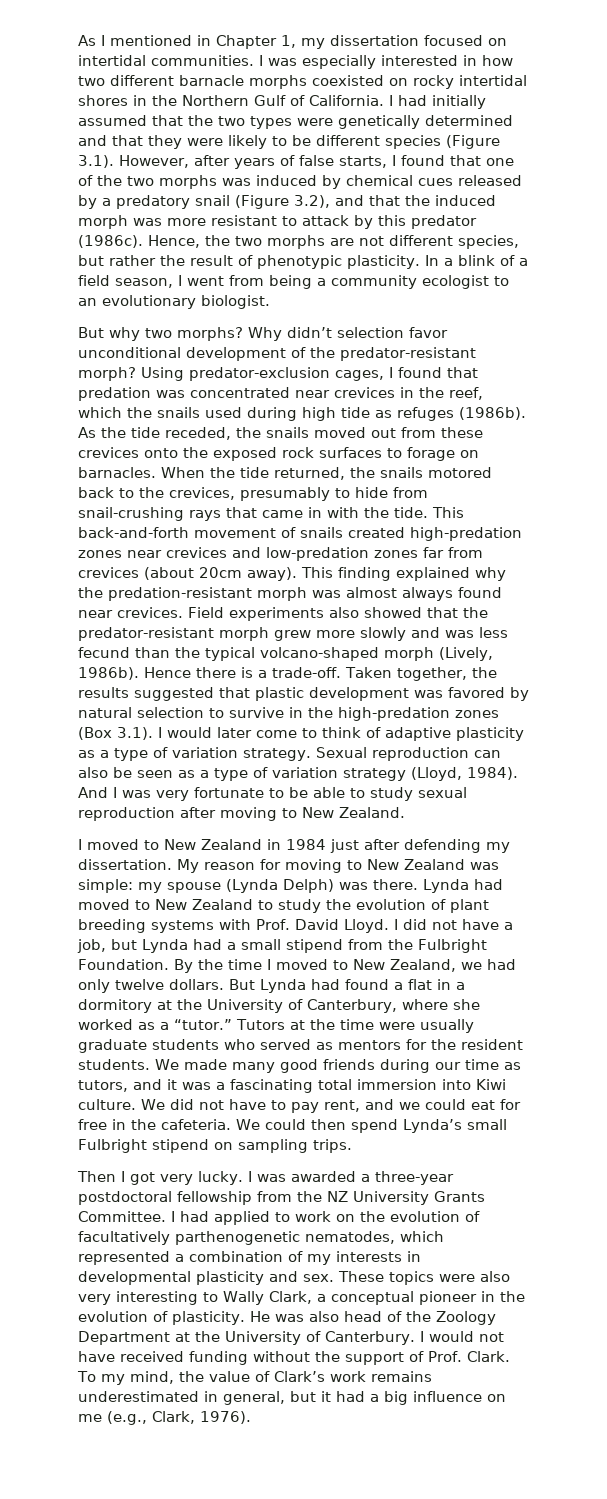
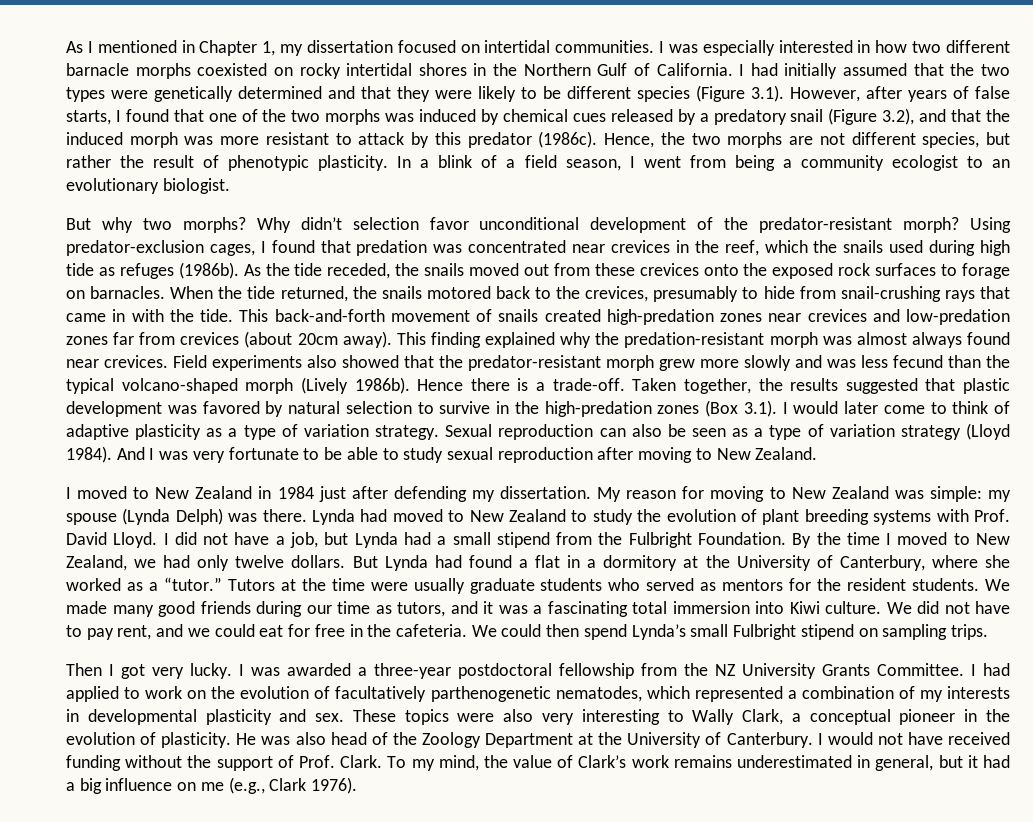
- Field experiments also showed that the predator-resistant morph grew more slowly and was less fecund than the typical volcano-shaped morph (Lively, 1986b).
+ Field experiments also showed that the predator-resistant morph grew more slowly and was less fecund than the typical volcano-shaped morph (Lively 1986b).
- Sexual reproduction can also be seen as a type of variation strategy (Lloyd, 1984).
+ Sexual reproduction can also be seen as a type of variation strategy (Lloyd 1984).
- To my mind, the value of Clark’s work remains underestimated in general, but it had a big influence on me (e.g., Clark, 1976).
+ To my mind, the value of Clark’s work remains underestimated in general, but it had a big influence on me (e.g., Clark 1976).

